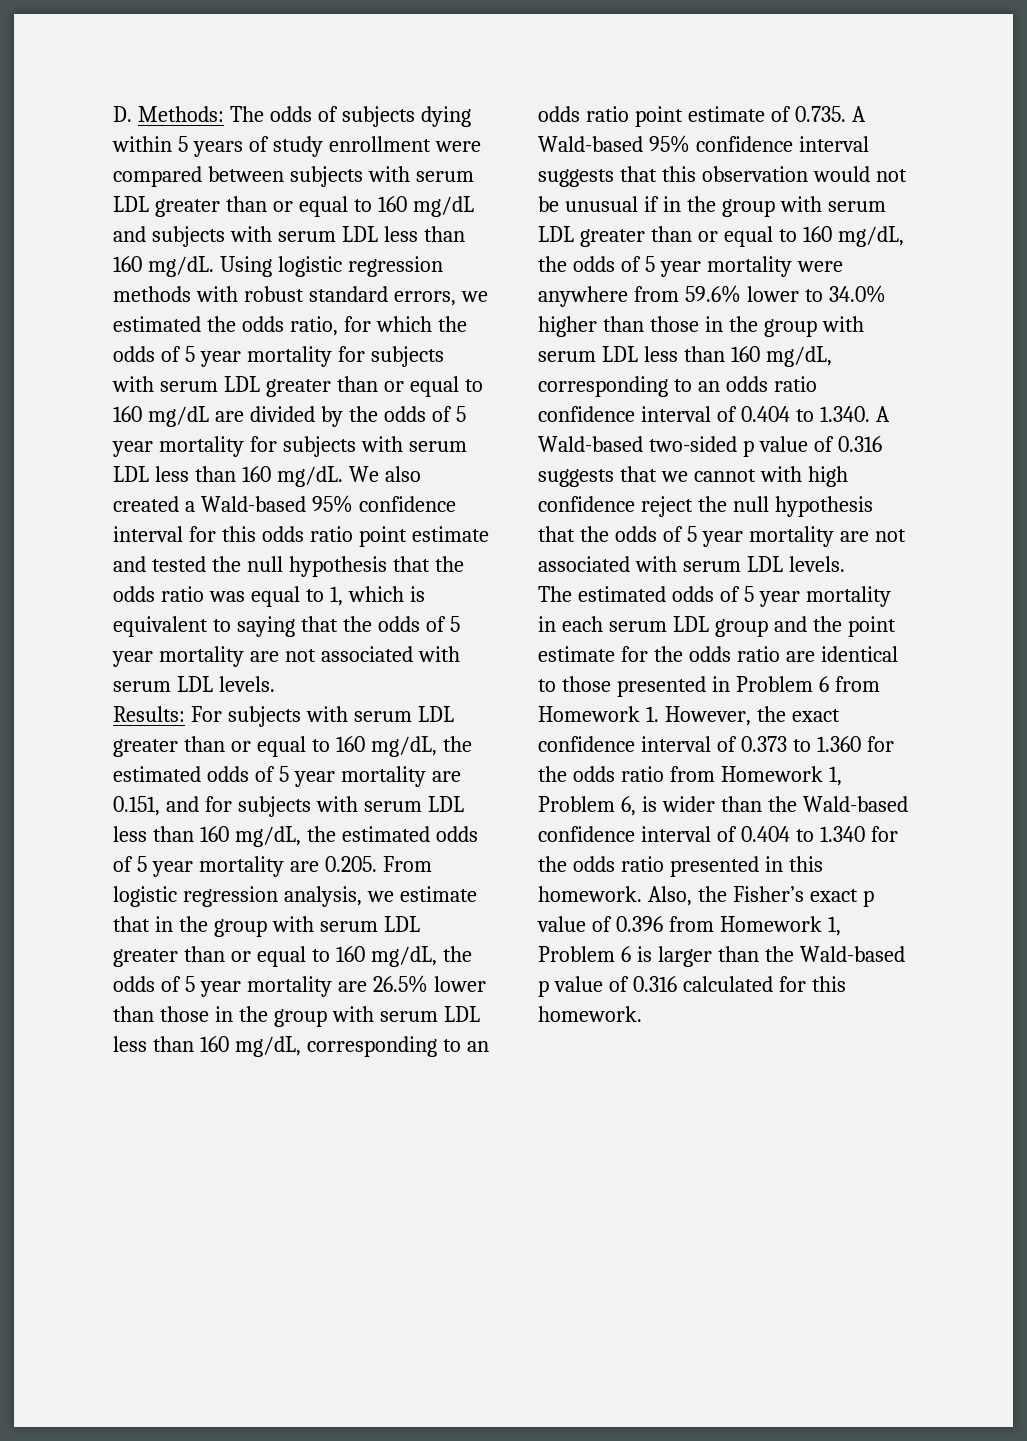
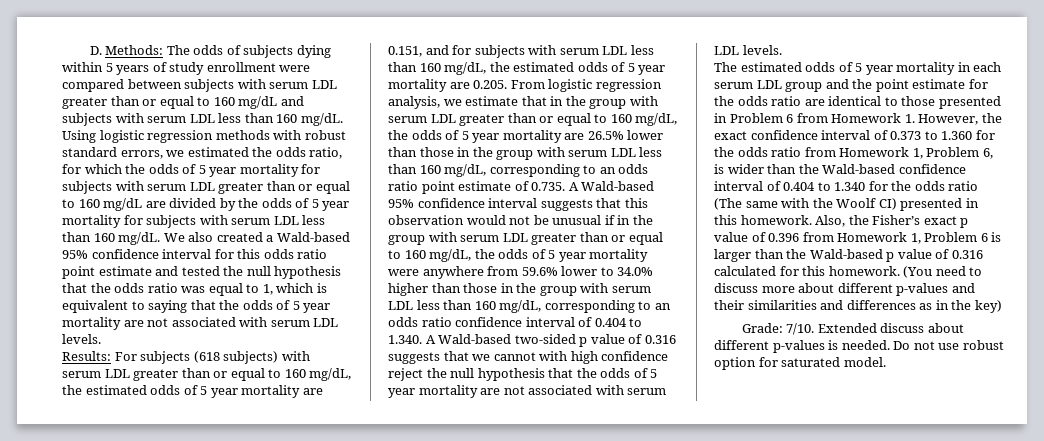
- For subjects with serum LDL greater than or equal to 160 mg/dL, the estimated odds of 5 year mortality are 0.151, and for subjects with serum LDL less than 160 mg/dL, the estimated odds of 5 year mortality are 0.205. From logistic regression analysis, we estimate that in the group with serum LDL greater than or equal to 160 mg/dL, the odds of 5 year mortality are 26.5% lower than those in the group with serum LDL less than 160 mg/dL, corresponding to an odds ratio point estimate of 0.735. A Wald-based 95% confidence interval suggests that this observation would not be unusual if in the group with serum LDL greater than or equal to 160 mg/dL, the odds of 5 year mortality were anywhere from 59.6% lower to 34.0% higher than those in the group with serum LDL less than 160 mg/dL, corresponding to an odds ratio confidence interval of 0.404 to 1.340. A Wald-based two-sided p value of 0.316 suggests that we cannot with high confidence reject the null hypothesis that the odds of 5 year mortality are not associated with serum LDL levels.
+ For subjects (618 subjects) with serum LDL greater than or equal to 160 mg/dL, the estimated odds of 5 year mortality are 0.151, and for subjects with serum LDL less than 160 mg/dL, the estimated odds of 5 year mortality are 0.205. From logistic regression analysis, we estimate that in the group with serum LDL greater than or equal to 160 mg/dL, the odds of 5 year mortality are 26.5% lower than those in the group with serum LDL less than 160 mg/dL, corresponding to an odds ratio point estimate of 0.735. A Wald-based 95% confidence interval suggests that this observation would not be unusual if in the group with serum LDL greater than or equal to 160 mg/dL, the odds of 5 year mortality were anywhere from 59.6% lower to 34.0% higher than those in the group with serum LDL less than 160 mg/dL, corresponding to an odds ratio confidence interval of 0.404 to 1.340. A Wald-based two-sided p value of 0.316 suggests that we cannot with high confidence reject the null hypothesis that the odds of 5 year mortality are not associated with serum LDL levels.
- The estimated odds of 5 year mortality in each serum LDL group and the point estimate for the odds ratio are identical to those presented in Problem 6 from Homework 1. However, the exact confidence interval of 0.373 to 1.360 for the odds ratio from Homework 1, Problem 6, is wider than the Wald-based confidence interval of 0.404 to 1.340 for the odds ratio presented in this homework.
+ The estimated odds of 5 year mortality in each serum LDL group and the point estimate for the odds ratio are identical to those presented in Problem 6 from Homework 1. However, the exact confidence interval of 0.373 to 1.360 for the odds ratio from Homework 1, Problem 6, is wider than the Wald-based confidence interval of 0.404 to 1.340 for the odds ratio (The same with the Woolf CI) presented in this homework.
+ (You need to discuss more about different p-values and their similarities and differences as in the key)
+ Grade: 7/10. Extended discuss about different p-values is needed. Do not use robust option for saturated model.

